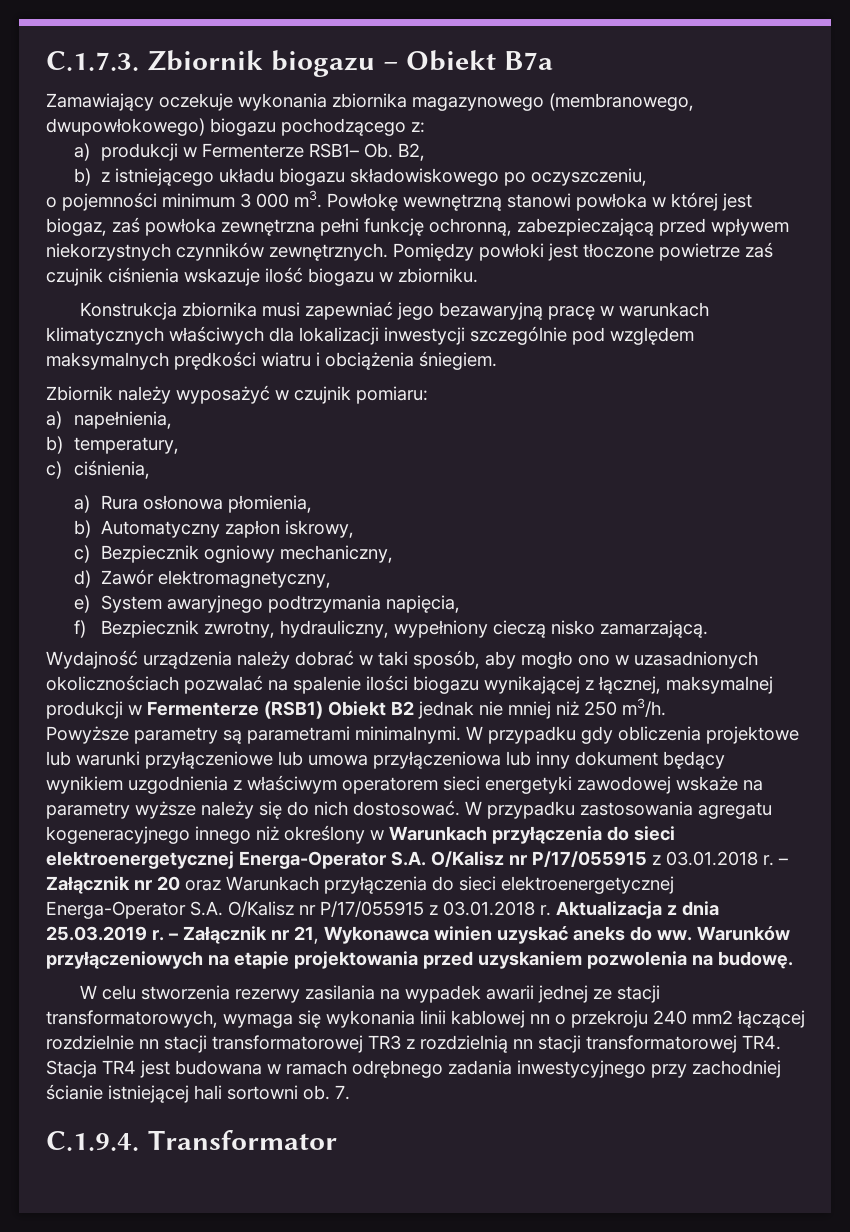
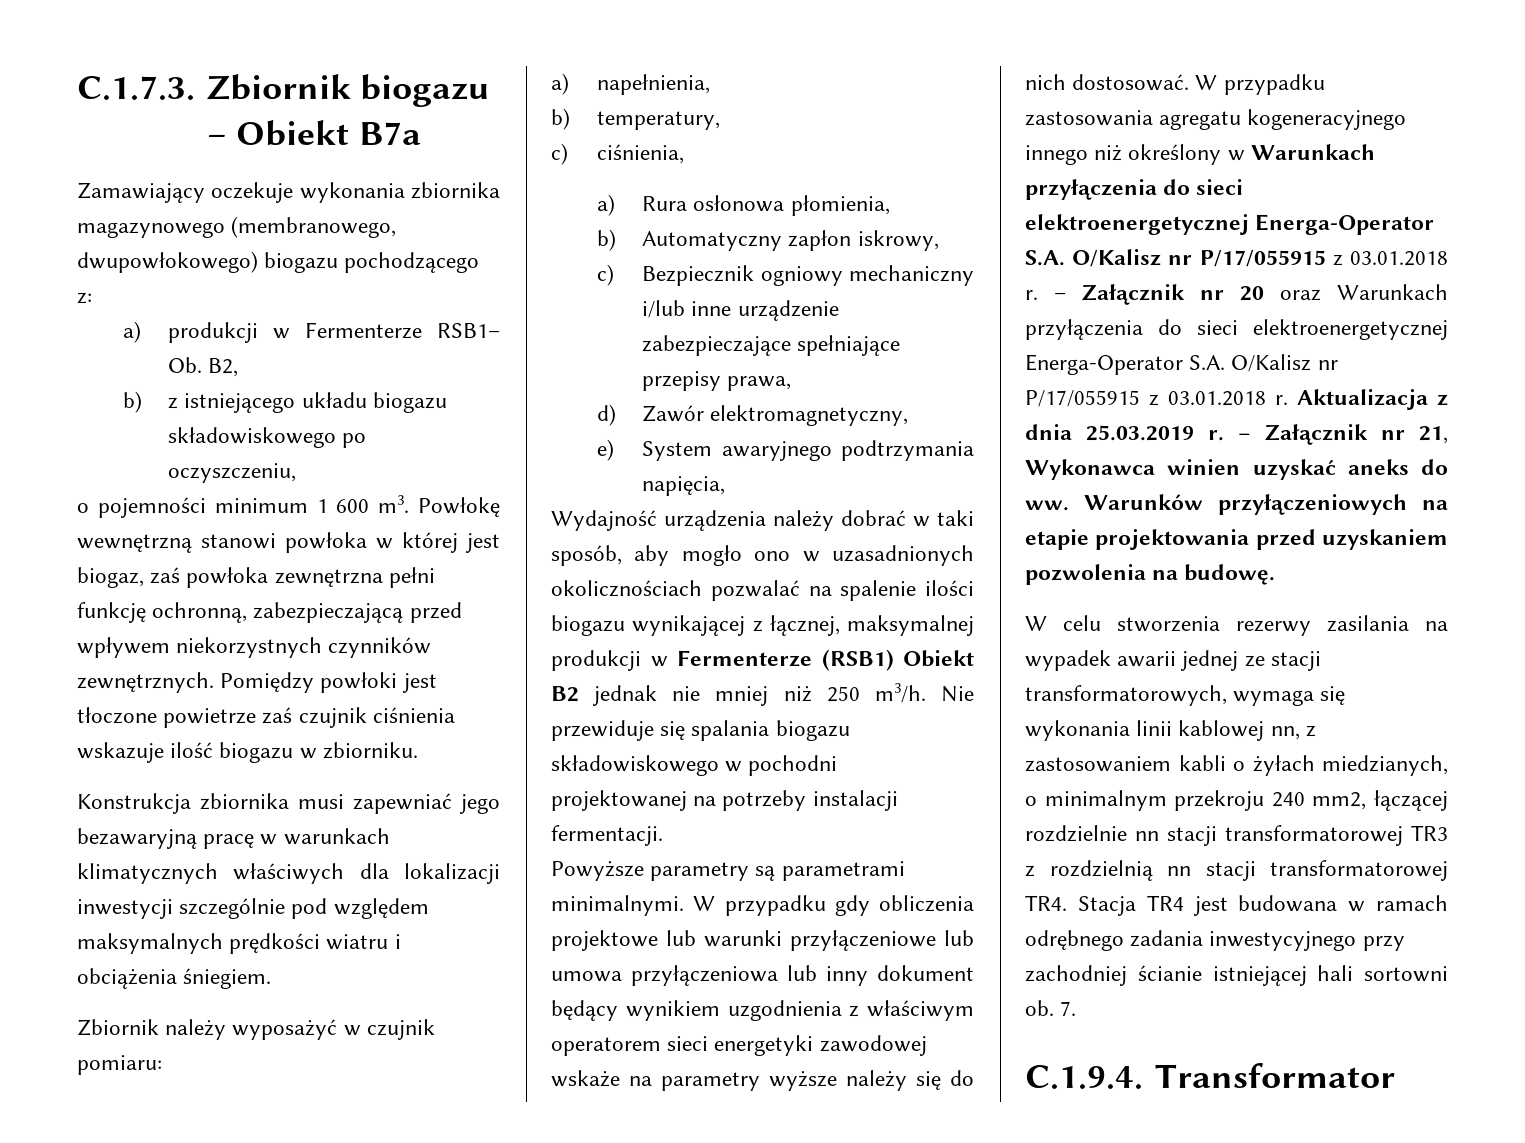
- o pojemności minimum 3 000 m3.
+ o pojemności minimum 1 600 m3.
- c) Bezpiecznik ogniowy mechaniczny,
+ c) Bezpiecznik ogniowy mechaniczny i/lub inne urządzenie zabezpieczające spełniające przepisy prawa,
- f) Bezpiecznik zwrotny, hydrauliczny, wypełniony cieczą nisko zamarzającą.
+ Nie przewiduje się spalania biogazu składowiskowego w pochodni projektowanej na potrzeby instalacji fermentacji.
- W celu stworzenia rezerwy zasilania na wypadek awarii jednej ze stacji transformatorowych, wymaga się wykonania linii kablowej nn o przekroju 240 mm2 łączącej rozdzielnie nn stacji transformatorowej TR3 z rozdzielnią nn stacji transformatorowej TR4. Stacja TR4 jest budowana w ramach odrębnego zadania inwestycyjnego przy zachodniej ścianie istniejącej hali sortowni ob.
+ W celu stworzenia rezerwy zasilania na wypadek awarii jednej ze stacji transformatorowych, wymaga się wykonania linii kablowej nn, z zastosowaniem kabli o żyłach miedzianych, o minimalnym przekroju 240 mm2, łączącej rozdzielnie nn stacji transformatorowej TR3 z rozdzielnią nn stacji transformatorowej TR4. Stacja TR4 jest budowana w ramach odrębnego zadania inwestycyjnego przy zachodniej ścianie istniejącej hali sortowni ob.

